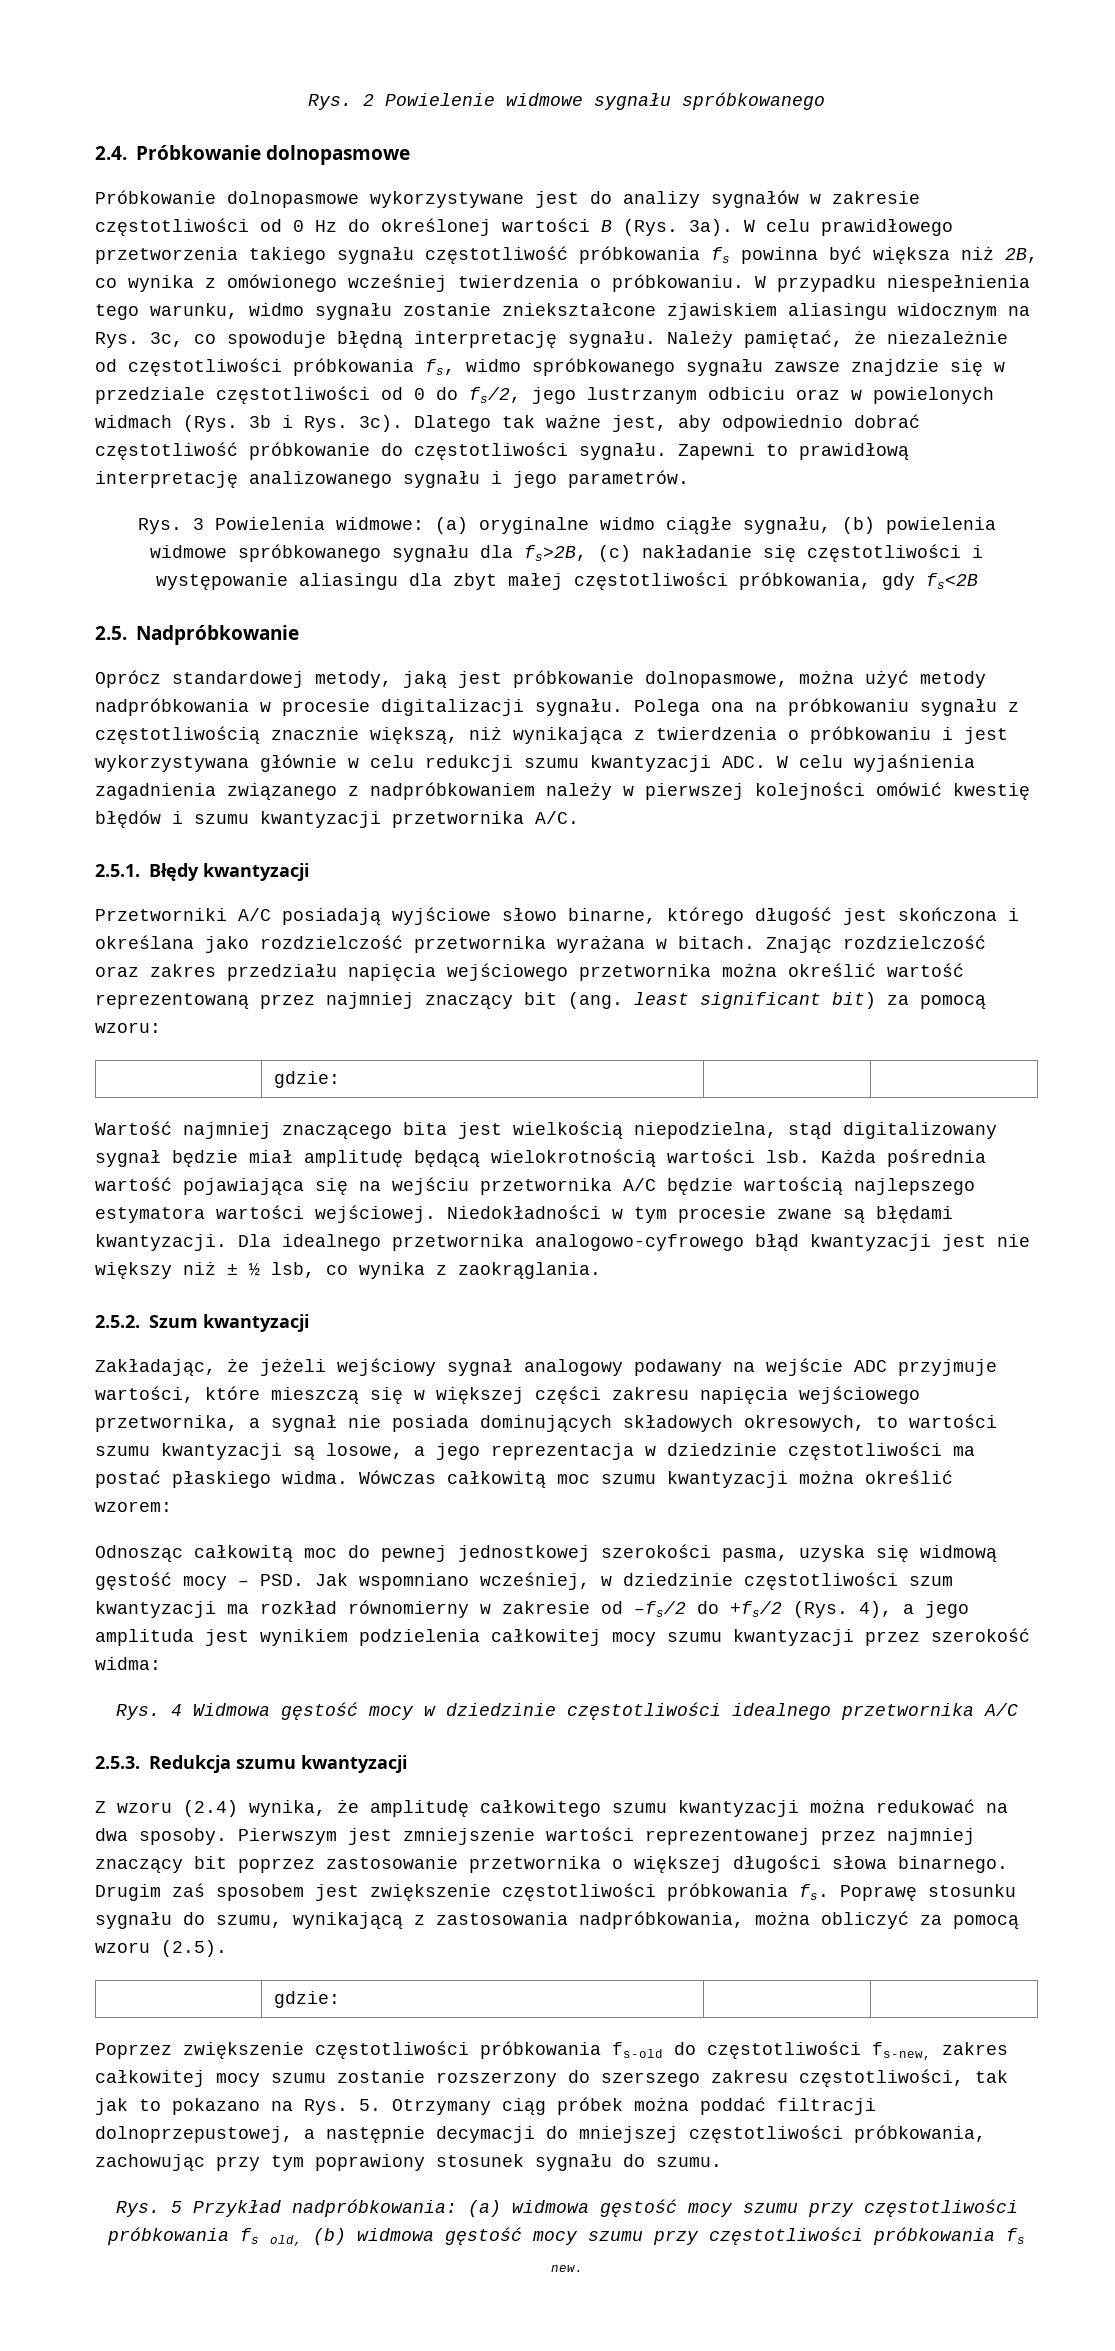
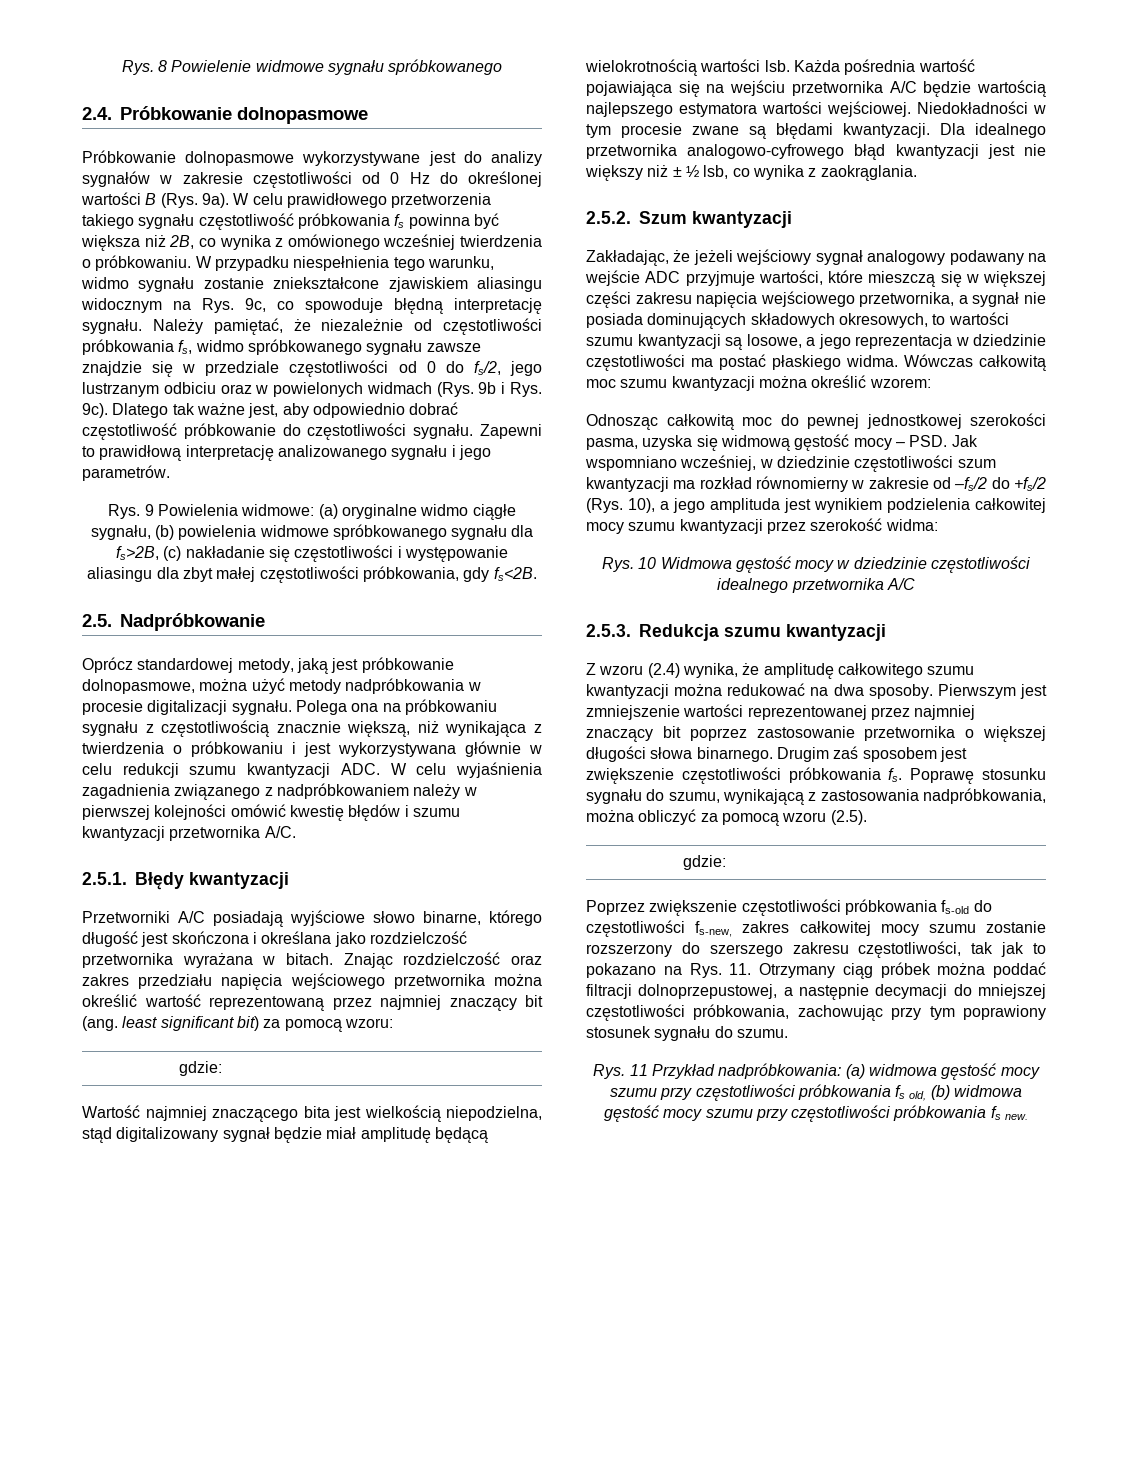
- Rys. 2 Powielenie widmowe sygnału spróbkowanego
+ Rys. 8 Powielenie widmowe sygnału spróbkowanego
- Próbkowanie dolnopasmowe wykorzystywane jest do analizy sygnałów w zakresie częstotliwości od 0 Hz do określonej wartości B (Rys. 3a).
+ Próbkowanie dolnopasmowe wykorzystywane jest do analizy sygnałów w zakresie częstotliwości od 0 Hz do określonej wartości B (Rys. 9a).
- W przypadku niespełnienia tego warunku, widmo sygnału zostanie zniekształcone zjawiskiem aliasingu widocznym na Rys. 3c, co spowoduje błędną interpretację sygnału.
+ W przypadku niespełnienia tego warunku, widmo sygnału zostanie zniekształcone zjawiskiem aliasingu widocznym na Rys. 9c, co spowoduje błędną interpretację sygnału.
- Należy pamiętać, że niezależnie od częstotliwości próbkowania fs, widmo spróbkowanego sygnału zawsze znajdzie się w przedziale częstotliwości od 0 do fs/2, jego lustrzanym odbiciu oraz w powielonych widmach (Rys. 3b i Rys. 3c).
+ Należy pamiętać, że niezależnie od częstotliwości próbkowania fs, widmo spróbkowanego sygnału zawsze znajdzie się w przedziale częstotliwości od 0 do fs/2, jego lustrzanym odbiciu oraz w powielonych widmach (Rys. 9b i Rys. 9c).
- Rys. 3 Powielenia widmowe: (a) oryginalne widmo ciągłe sygnału, (b) powielenia widmowe spróbkowanego sygnału dla fs>2B, (c) nakładanie się częstotliwości i występowanie aliasingu dla zbyt małej częstotliwości próbkowania, gdy fs<2B
+ Rys. 9 Powielenia widmowe: (a) oryginalne widmo ciągłe sygnału, (b) powielenia widmowe spróbkowanego sygnału dla fs>2B, (c) nakładanie się częstotliwości i występowanie aliasingu dla zbyt małej częstotliwości próbkowania, gdy fs<2B.
- Odnosząc całkowitą moc do pewnej jednostkowej szerokości pasma, uzyska się widmową gęstość mocy – PSD. Jak wspomniano wcześniej, w dziedzinie częstotliwości szum kwantyzacji ma rozkład równomierny w zakresie od –fs/2 do +fs/2 (Rys. 4), a jego amplituda jest wynikiem podzielenia całkowitej mocy szumu kwantyzacji przez szerokość widma:
+ Odnosząc całkowitą moc do pewnej jednostkowej szerokości pasma, uzyska się widmową gęstość mocy – PSD. Jak wspomniano wcześniej, w dziedzinie częstotliwości szum kwantyzacji ma rozkład równomierny w zakresie od –fs/2 do +fs/2 (Rys. 10), a jego amplituda jest wynikiem podzielenia całkowitej mocy szumu kwantyzacji przez szerokość widma:
- Rys. 4 Widmowa gęstość mocy w dziedzinie częstotliwości idealnego przetwornika A/C
+ Rys. 10 Widmowa gęstość mocy w dziedzinie częstotliwości idealnego przetwornika A/C
- Poprzez zwiększenie częstotliwości próbkowania fs-old do częstotliwości fs-new, zakres całkowitej mocy szumu zostanie rozszerzony do szerszego zakresu częstotliwości, tak jak to pokazano na Rys. 5. Otrzymany ciąg próbek można poddać filtracji dolnoprzepustowej, a następnie decymacji do mniejszej częstotliwości próbkowania, zachowując przy tym poprawiony stosunek sygnału do szumu.
+ Poprzez zwiększenie częstotliwości próbkowania fs-old do częstotliwości fs-new, zakres całkowitej mocy szumu zostanie rozszerzony do szerszego zakresu częstotliwości, tak jak to pokazano na Rys. 11. Otrzymany ciąg próbek można poddać filtracji dolnoprzepustowej, a następnie decymacji do mniejszej częstotliwości próbkowania, zachowując przy tym poprawiony stosunek sygnału do szumu.
- Rys. 5 Przykład nadpróbkowania: (a) widmowa gęstość mocy szumu przy częstotliwości próbkowania fs old, (b) widmowa gęstość mocy szumu przy częstotliwości próbkowania fs new.
+ Rys. 11 Przykład nadpróbkowania: (a) widmowa gęstość mocy szumu przy częstotliwości próbkowania fs old, (b) widmowa gęstość mocy szumu przy częstotliwości próbkowania fs new.

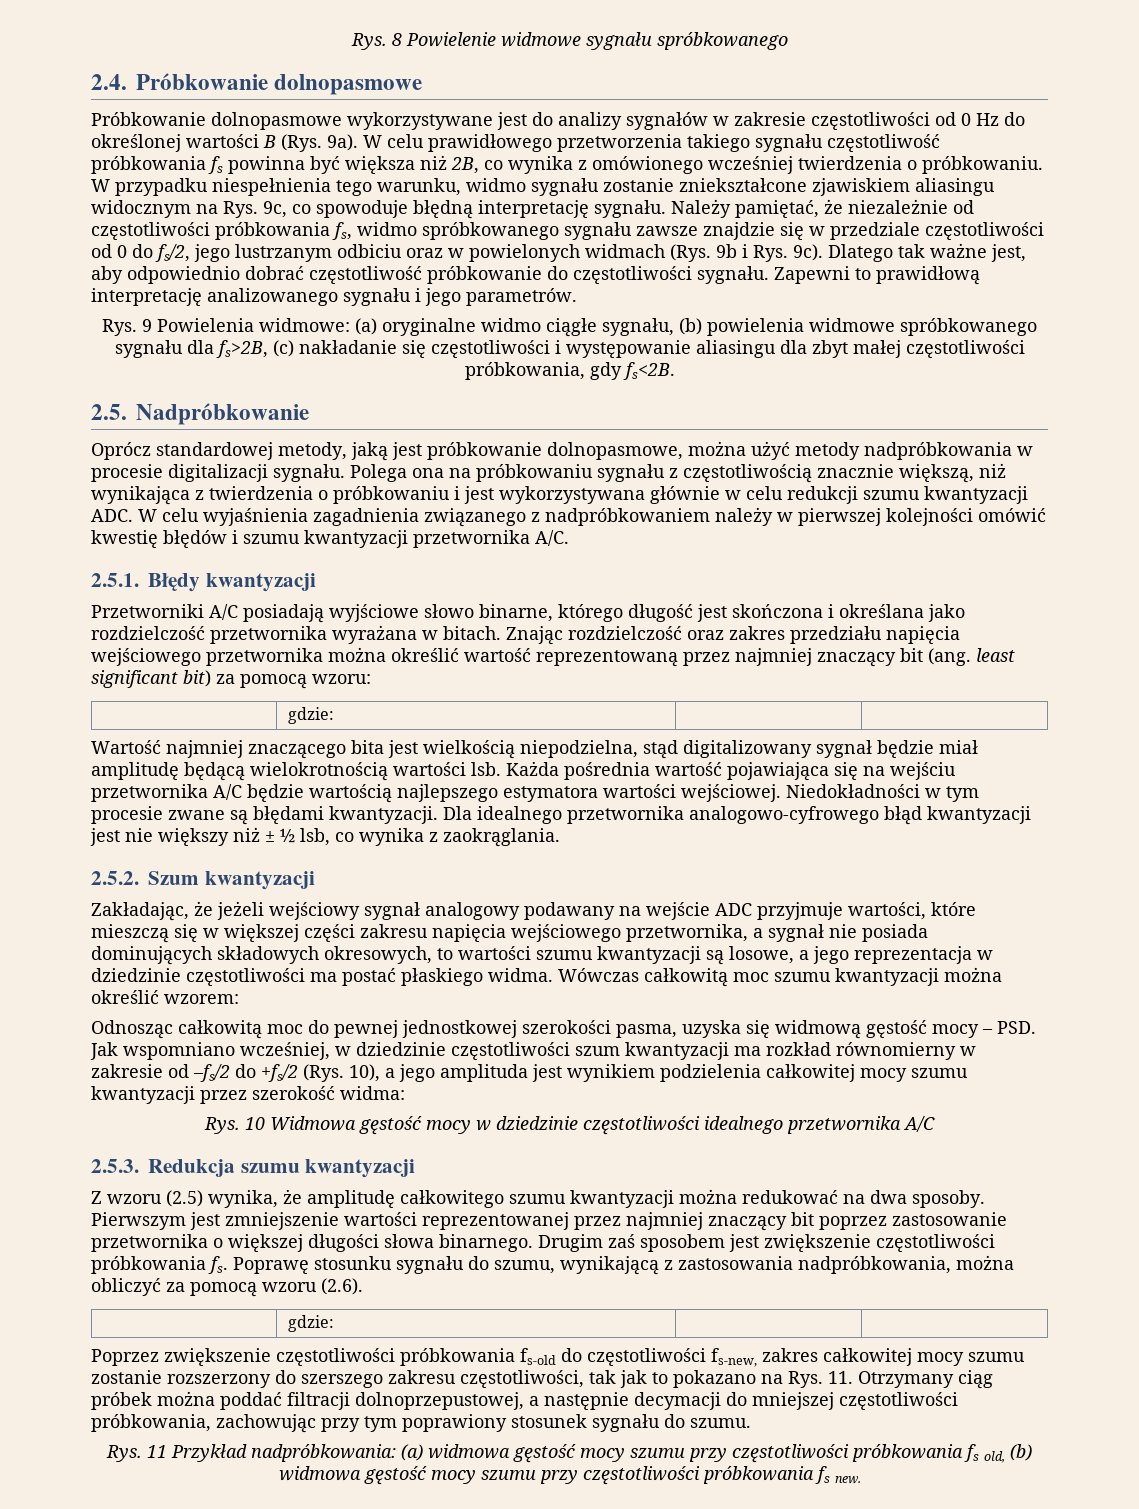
- Z wzoru (2.4) wynika, że amplitudę całkowitego szumu kwantyzacji można redukować na dwa sposoby.
+ Z wzoru (2.5) wynika, że amplitudę całkowitego szumu kwantyzacji można redukować na dwa sposoby.
- Poprawę stosunku sygnału do szumu, wynikającą z zastosowania nadpróbkowania, można obliczyć za pomocą wzoru (2.5).
+ Poprawę stosunku sygnału do szumu, wynikającą z zastosowania nadpróbkowania, można obliczyć za pomocą wzoru (2.6).

